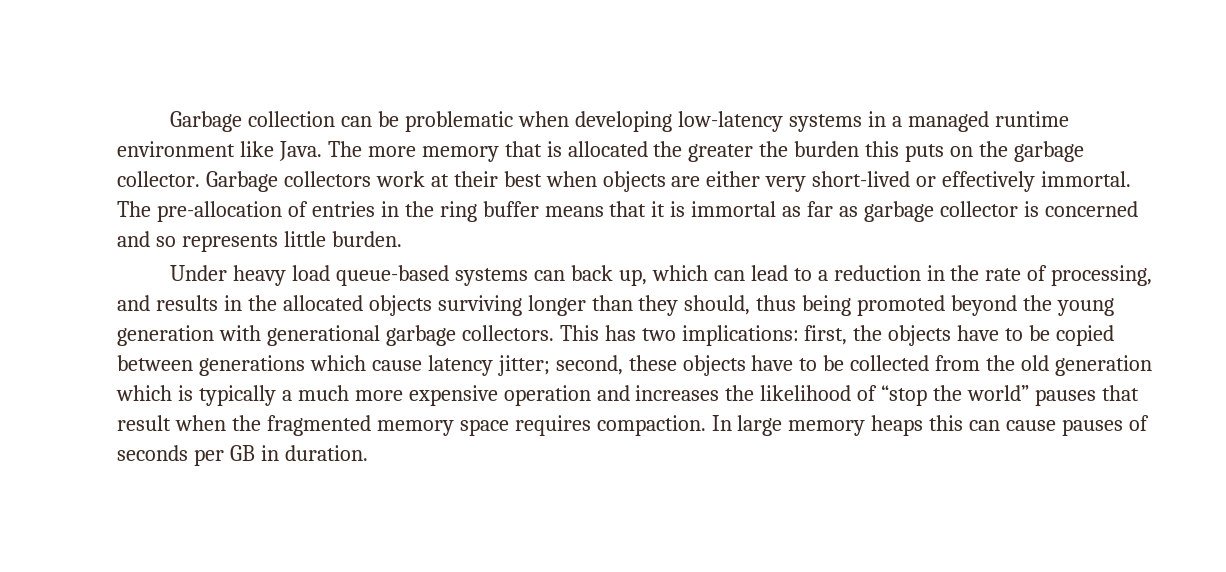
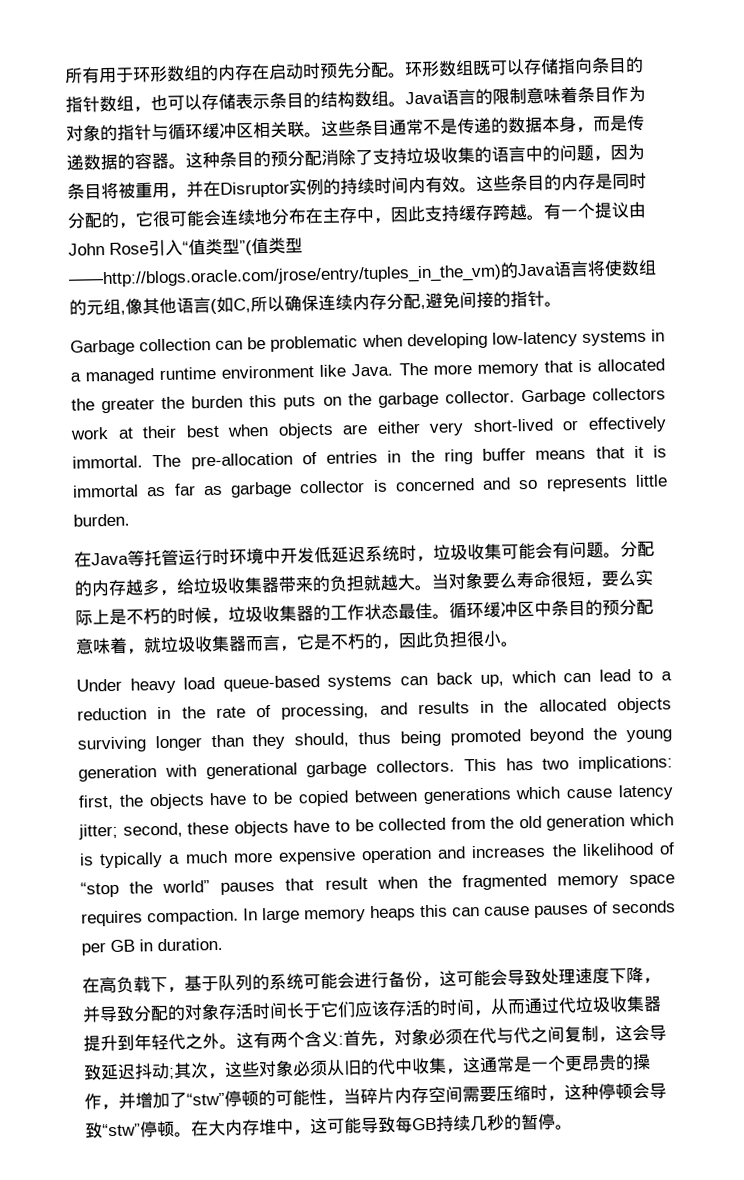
+ 所有用于环形数组的内存在启动时预先分配。环形数组既可以存储指向条目的指针数组，也可以存储表示条目的结构数组。Java语言的限制意味着条目作为对象的指针与循环缓冲区相关联。这些条目通常不是传递的数据本身，而是传递数据的容器。这种条目的预分配消除了支持垃圾收集的语言中的问题，因为条目将被重用，并在Disruptor实例的持续时间内有效。这些条目的内存是同时分配的，它很可能会连续地分布在主存中，因此支持缓存跨越。有一个提议由John Rose引入“值类型”(值类型——http://blogs.oracle.com/jrose/entry/tuples_in_the_vm)的Java语言将使数组的元组,像其他语言(如C,所以确保连续内存分配,避免间接的指针。
+ 在Java等托管运行时环境中开发低延迟系统时，垃圾收集可能会有问题。分配的内存越多，给垃圾收集器带来的负担就越大。当对象要么寿命很短，要么实际上是不朽的时候，垃圾收集器的工作状态最佳。循环缓冲区中条目的预分配意味着，就垃圾收集器而言，它是不朽的，因此负担很小。
+ 在高负载下，基于队列的系统可能会进行备份，这可能会导致处理速度下降，并导致分配的对象存活时间长于它们应该存活的时间，从而通过代垃圾收集器提升到年轻代之外。这有两个含义:首先，对象必须在代与代之间复制，这会导致延迟抖动;其次，这些对象必须从旧的代中收集，这通常是一个更昂贵的操作，并增加了“stw”停顿的可能性，当碎片内存空间需要压缩时，这种停顿会导致“stw”停顿。在大内存堆中，这可能导致每GB持续几秒的暂停。

